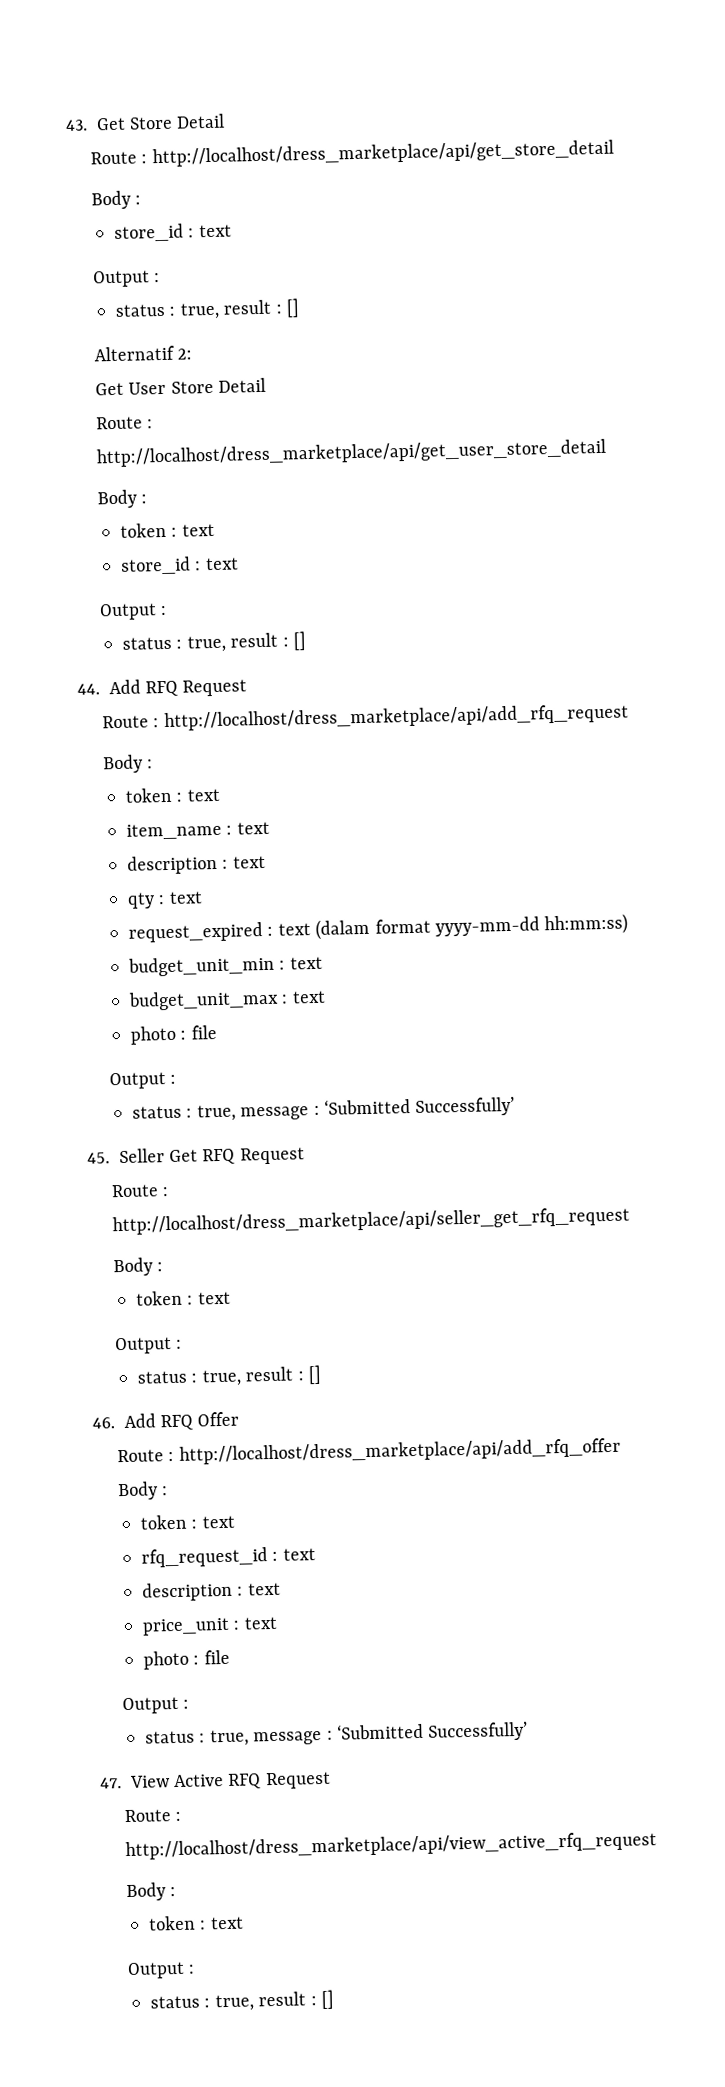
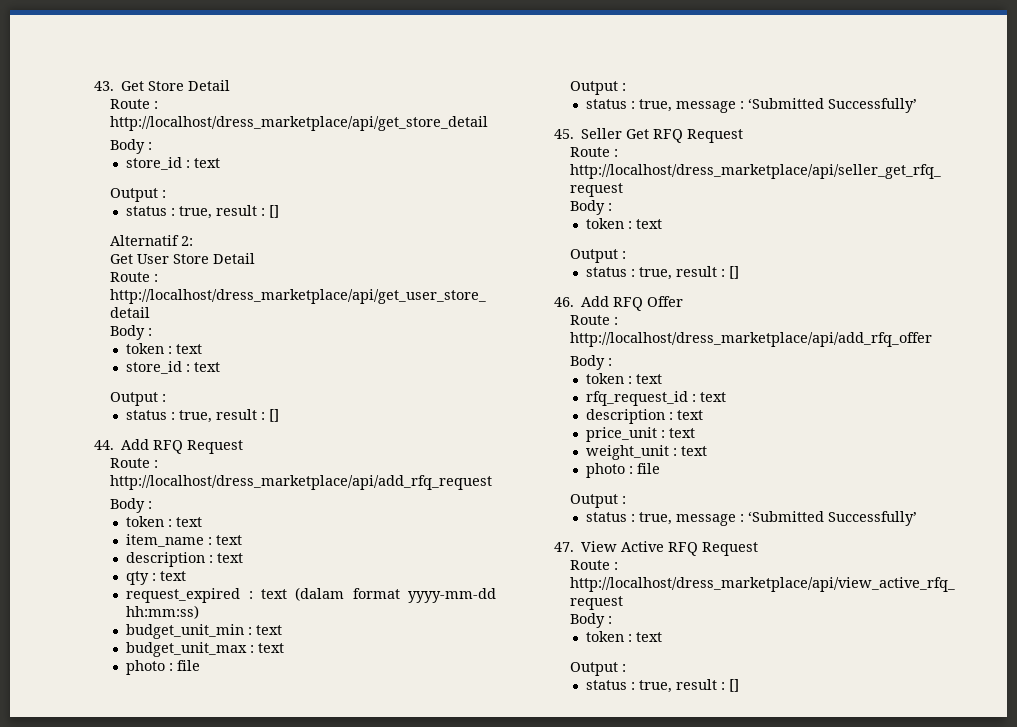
+ weight_unit : text

